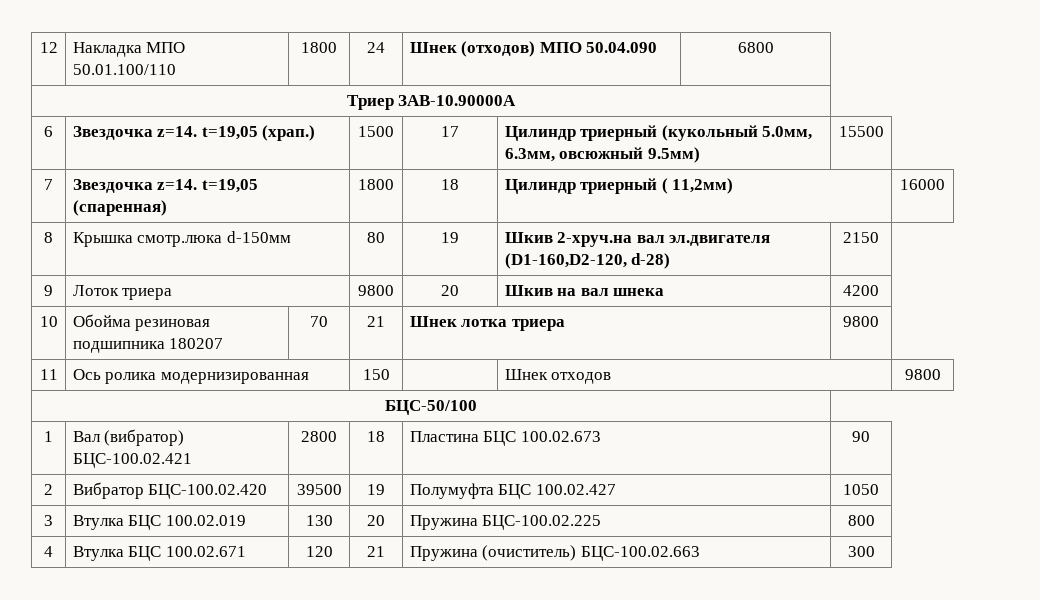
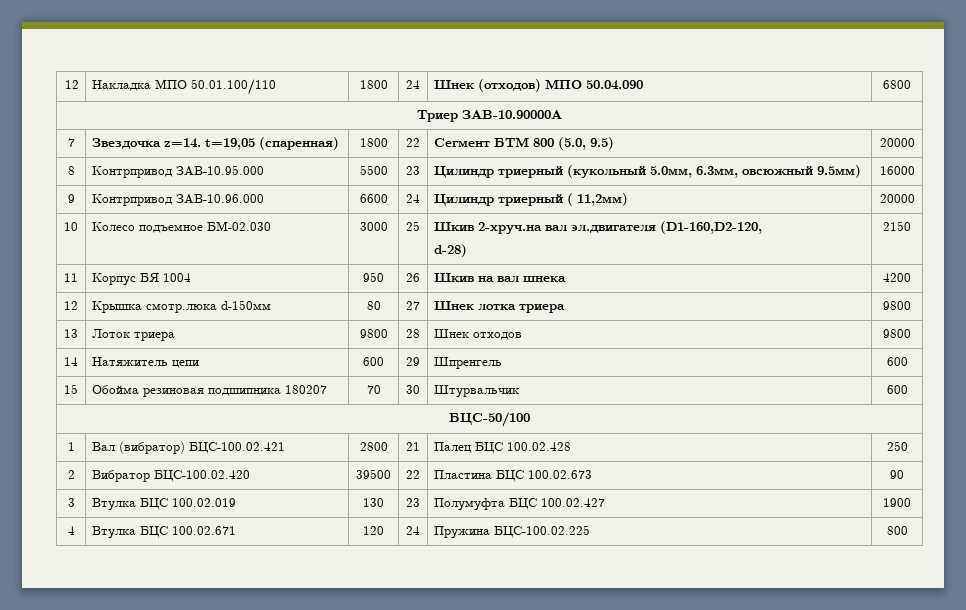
- 6 | Звездочка z=14. t=19,05 (храп.) | 1500 | 17 | Цилиндр триерный (кукольный 5.0мм, 6.3мм, овсюжный 9.5мм) | 15500
- 7 | Звездочка z=14. t=19,05 (спаренная) | 1800 | 18 | Цилиндр триерный ( 11,2мм) | 16000
- 8 | Крышка смотр.люка d-150мм | 80 | 19 | Шкив 2-хруч.на вал эл.двигателя (D1-160,D2-120, d-28) | 2150
+ 7 | Звездочка z=14. t=19,05 (спаренная) | 1800 | 22 | Сегмент БТМ 800 (5.0, 9.5) | 20000
+ 8 | Контрпривод ЗАВ-10.95.000 | 5500 | 23 | Цилиндр триерный (кукольный 5.0мм, 6.3мм, овсюжный 9.5мм) | 16000
+ 9 | Контрпривод ЗАВ-10.96.000 | 6600 | 24 | Цилиндр триерный ( 11,2мм) | 20000
+ 10 | Колесо подъемное БМ-02.030 | 3000 | 25 | Шкив 2-хруч.на вал эл.двигателя (D1-160,D2-120,
+ d-28) | 2150
- 9 | Лоток триера | 9800 | 20 | Шкив на вал шнека | 4200
+ 11 | Корпус БЯ 1004 | 950 | 26 | Шкив на вал шнека | 4200
- 10 | Обойма резиновая подшипника 180207 | 70 | 21 | Шнек лотка триера | 9800
- 11 | Ось ролика модернизированная | 150 | | Шнек отходов | 9800
+ 12 | Крышка смотр.люка d-150мм | 80 | 27 | Шнек лотка триера | 9800
+ 13 | Лоток триера | 9800 | 28 | Шнек отходов | 9800
+ 14 | Натяжитель цепи | 600 | 29 | Шпренгель | 600
+ 15 | Обойма резиновая подшипника 180207 | 70 | 30 | Штурвальчик | 600
- 1 | Вал (вибратор) БЦС-100.02.421 | 2800 | 18 | Пластина БЦС 100.02.673 | 90
+ 1 | Вал (вибратор) БЦС-100.02.421 | 2800 | 21 | Палец БЦС 100.02.428 | 250
- 2 | Вибратор БЦС-100.02.420 | 39500 | 19 | Полумуфта БЦС 100.02.427 | 1050
+ 2 | Вибратор БЦС-100.02.420 | 39500 | 22 | Пластина БЦС 100.02.673 | 90
- 3 | Втулка БЦС 100.02.019 | 130 | 20 | Пружина БЦС-100.02.225 | 800
+ 3 | Втулка БЦС 100.02.019 | 130 | 23 | Полумуфта БЦС 100.02.427 | 1900
- 4 | Втулка БЦС 100.02.671 | 120 | 21 | Пружина (очиститель) БЦС-100.02.663 | 300
+ 4 | Втулка БЦС 100.02.671 | 120 | 24 | Пружина БЦС-100.02.225 | 800

